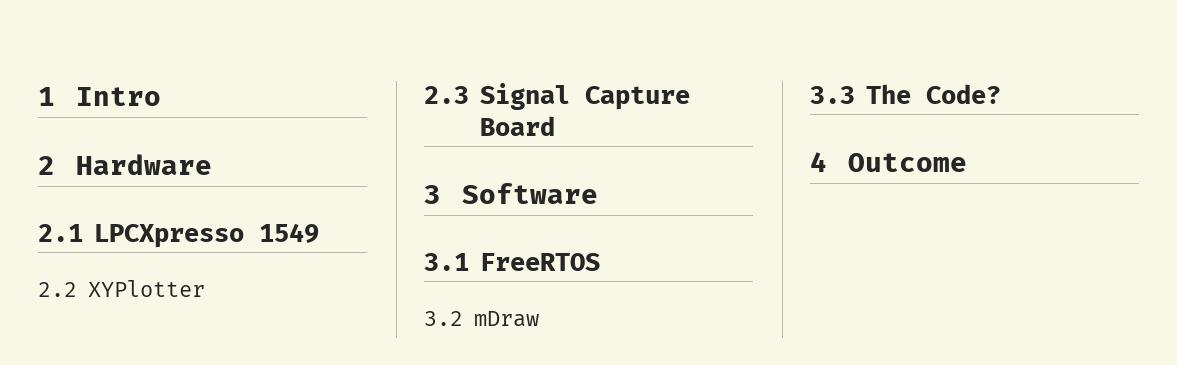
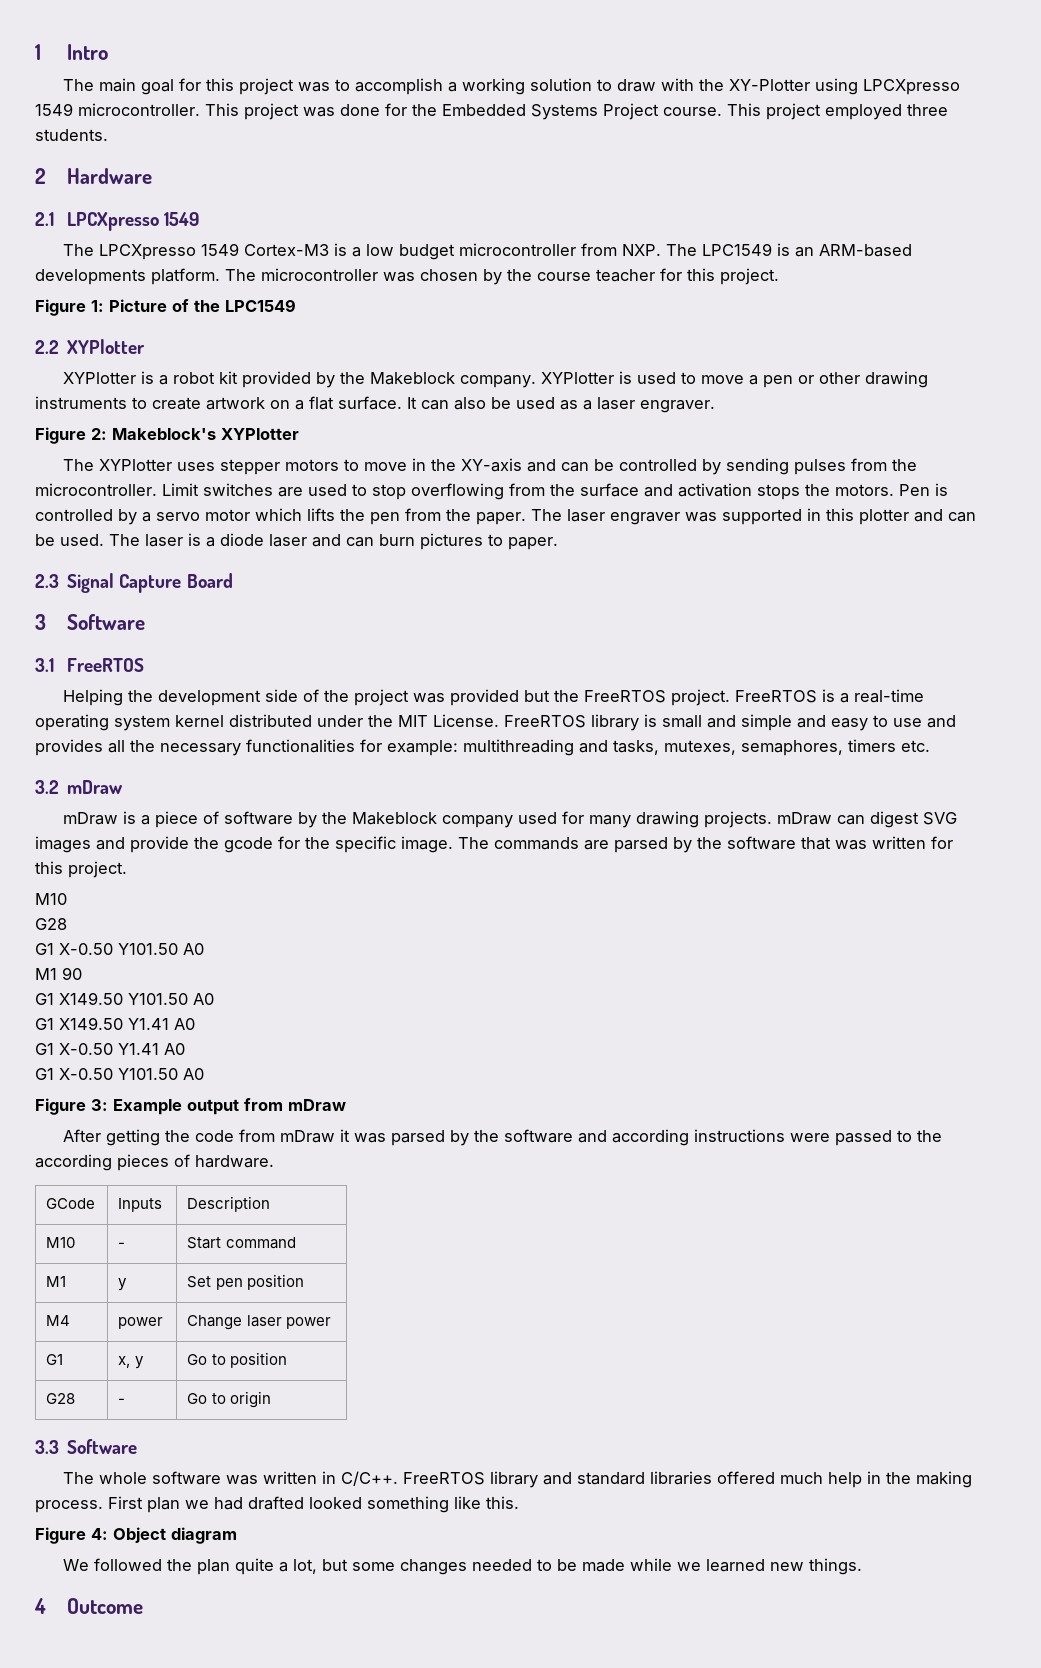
+ The main goal for this project was to accomplish a working solution to draw with the XY-Plotter using LPCXpresso 1549 microcontroller. This project was done for the Embedded Systems Project course. This project employed three students.
+ The LPCXpresso 1549 Cortex-M3 is a low budget microcontroller from NXP. The LPC1549 is an ARM-based developments platform. The microcontroller was chosen by the course teacher for this project.
+ Figure 1: Picture of the LPC1549
  2.2 XYPlotter
+ XYPlotter is a robot kit provided by the Makeblock company. XYPlotter is used to move a pen or other drawing instruments to create artwork on a flat surface. It can also be used as a laser engraver.
+ Figure 2: Makeblock's XYPlotter
+ The XYPlotter uses stepper motors to move in the XY-axis and can be controlled by sending pulses from the microcontroller. Limit switches are used to stop overflowing from the surface and activation stops the motors. Pen is controlled by a servo motor which lifts the pen from the paper. The laser engraver was supported in this plotter and can be used. The laser is a diode laser and can burn pictures to paper.
+ Helping the development side of the project was provided but the FreeRTOS project. FreeRTOS is a real-time operating system kernel distributed under the MIT License. FreeRTOS library is small and simple and easy to use and provides all the necessary functionalities for example: multithreading and tasks, mutexes, semaphores, timers etc.
  3.2 mDraw
- 3.3 The Code?
+ mDraw is a piece of software by the Makeblock company used for many drawing projects. mDraw can digest SVG images and provide the gcode for the specific image. The commands are parsed by the software that was written for this project.
+ M10
+ G28
+ G1 X-0.50 Y101.50 A0
+ M1 90
+ G1 X149.50 Y101.50 A0
+ G1 X149.50 Y1.41 A0
+ G1 X-0.50 Y1.41 A0
+ G1 X-0.50 Y101.50 A0
+ Figure 3: Example output from mDraw
+ After getting the code from mDraw it was parsed by the software and according instructions were passed to the according pieces of hardware.
+ GCode | Inputs | Description
+ M10 | - | Start command
+ M1 | y | Set pen position
+ M4 | power | Change laser power
+ G1 | x, y | Go to position
+ G28 | - | Go to origin
+ 3.3 Software
+ The whole software was written in C/C++. FreeRTOS library and standard libraries offered much help in the making process. First plan we had drafted looked something like this.
+ Figure 4: Object diagram
+ We followed the plan quite a lot, but some changes needed to be made while we learned new things.

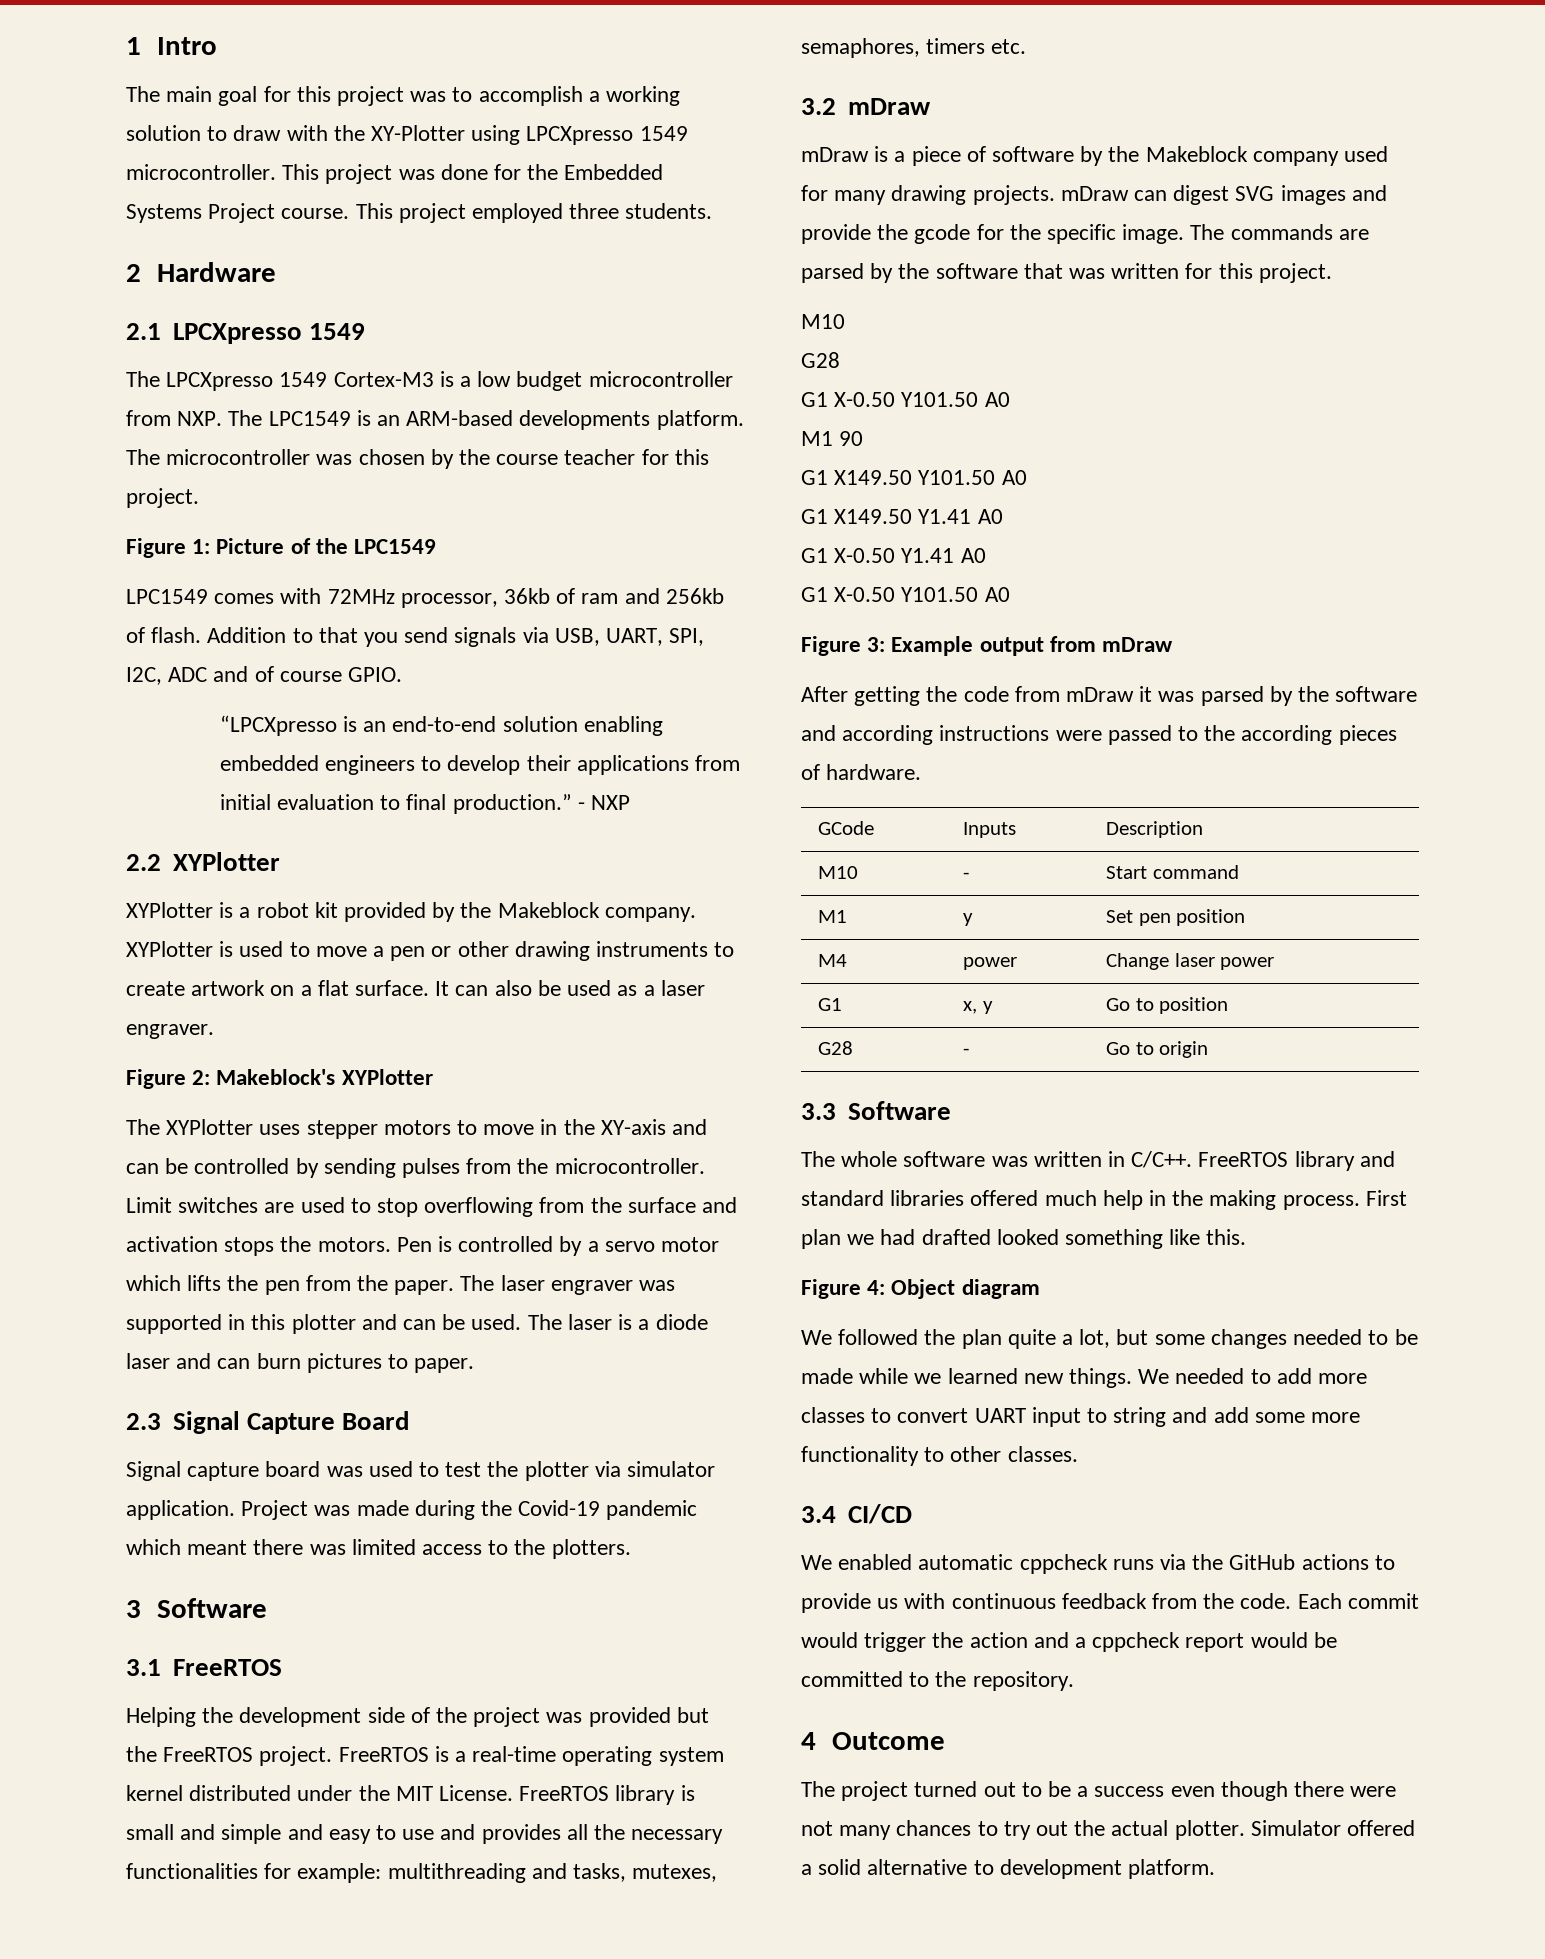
+ LPC1549 comes with 72MHz processor, 36kb of ram and 256kb of flash. Addition to that you send signals via USB, UART, SPI, I2C, ADC and of course GPIO.
+ “LPCXpresso is an end-to-end solution enabling embedded engineers to develop their applications from initial evaluation to final production.” - NXP
+ Signal capture board was used to test the plotter via simulator application. Project was made during the Covid-19 pandemic which meant there was limited access to the plotters.
- We followed the plan quite a lot, but some changes needed to be made while we learned new things.
+ We followed the plan quite a lot, but some changes needed to be made while we learned new things. We needed to add more classes to convert UART input to string and add some more functionality to other classes.
+ 3.4 CI/CD
+ We enabled automatic cppcheck runs via the GitHub actions to provide us with continuous feedback from the code. Each commit would trigger the action and a cppcheck report would be committed to the repository.
  4 Outcome
+ The project turned out to be a success even though there were not many chances to try out the actual plotter. Simulator offered a solid alternative to development platform.

